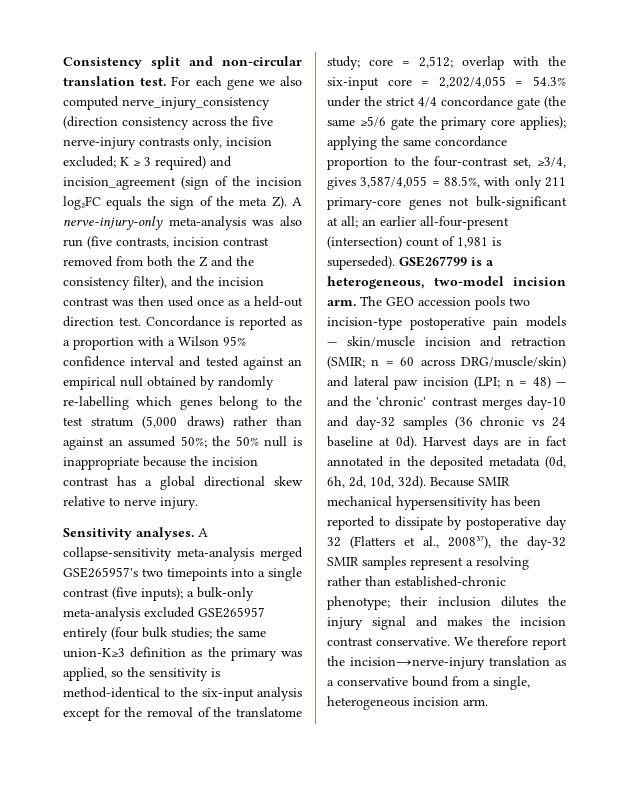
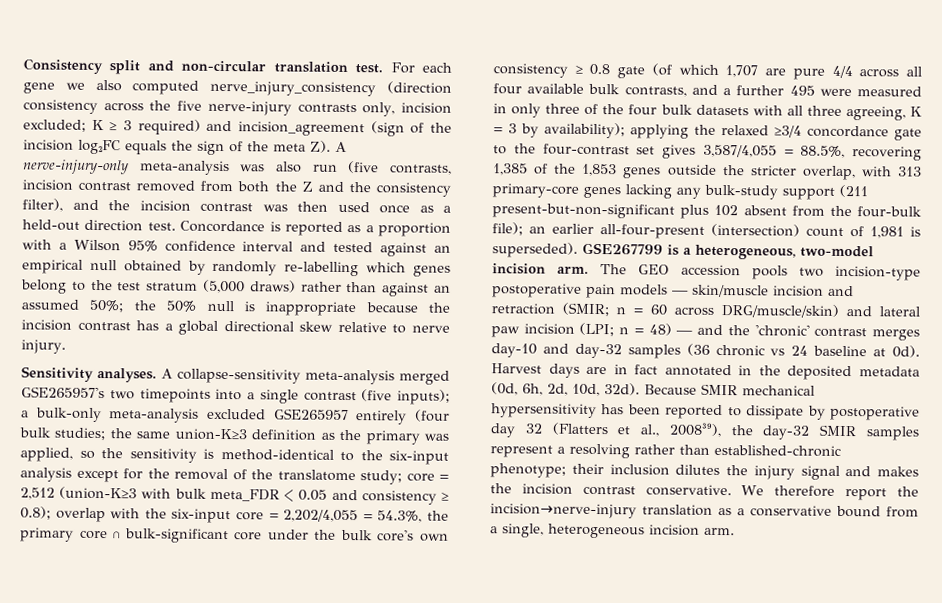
- core = 2,512;
+ core = 2,512 (union-K≥3 with bulk meta_FDR < 0.05 and consistency ≥ 0.8);
- overlap with the six-input core = 2,202/4,055 = 54.3% under the strict 4/4 concordance gate (the same ≥5/6 gate the primary core applies); applying the same concordance proportion to the four-contrast set, ≥3/4, gives 3,587/4,055 = 88.5%, with only 211 primary-core genes not bulk-significant at all;
+ overlap with the six-input core = 2,202/4,055 = 54.3%, the primary core ∩ bulk-significant core under the bulk core's own consistency ≥ 0.8 gate (of which 1,707 are pure 4/4 across all four available bulk contrasts, and a further 495 were measured in only three of the four bulk datasets with all three agreeing, K = 3 by availability); applying the relaxed ≥3/4 concordance gate to the four-contrast set gives 3,587/4,055 = 88.5%, recovering 1,385 of the 1,853 genes outside the stricter overlap, with 313 primary-core genes lacking any bulk-study support (211 present-but-non-significant plus 102 absent from the four-bulk file);
- Because SMIR mechanical hypersensitivity has been reported to dissipate by postoperative day 32 (Flatters et al., 2008³⁷), the day-32 SMIR samples represent a resolving rather than established-chronic phenotype; their inclusion dilutes the injury signal and makes the incision contrast conservative.
+ Because SMIR mechanical hypersensitivity has been reported to dissipate by postoperative day 32 (Flatters et al., 2008³⁹), the day-32 SMIR samples represent a resolving rather than established-chronic phenotype; their inclusion dilutes the injury signal and makes the incision contrast conservative.

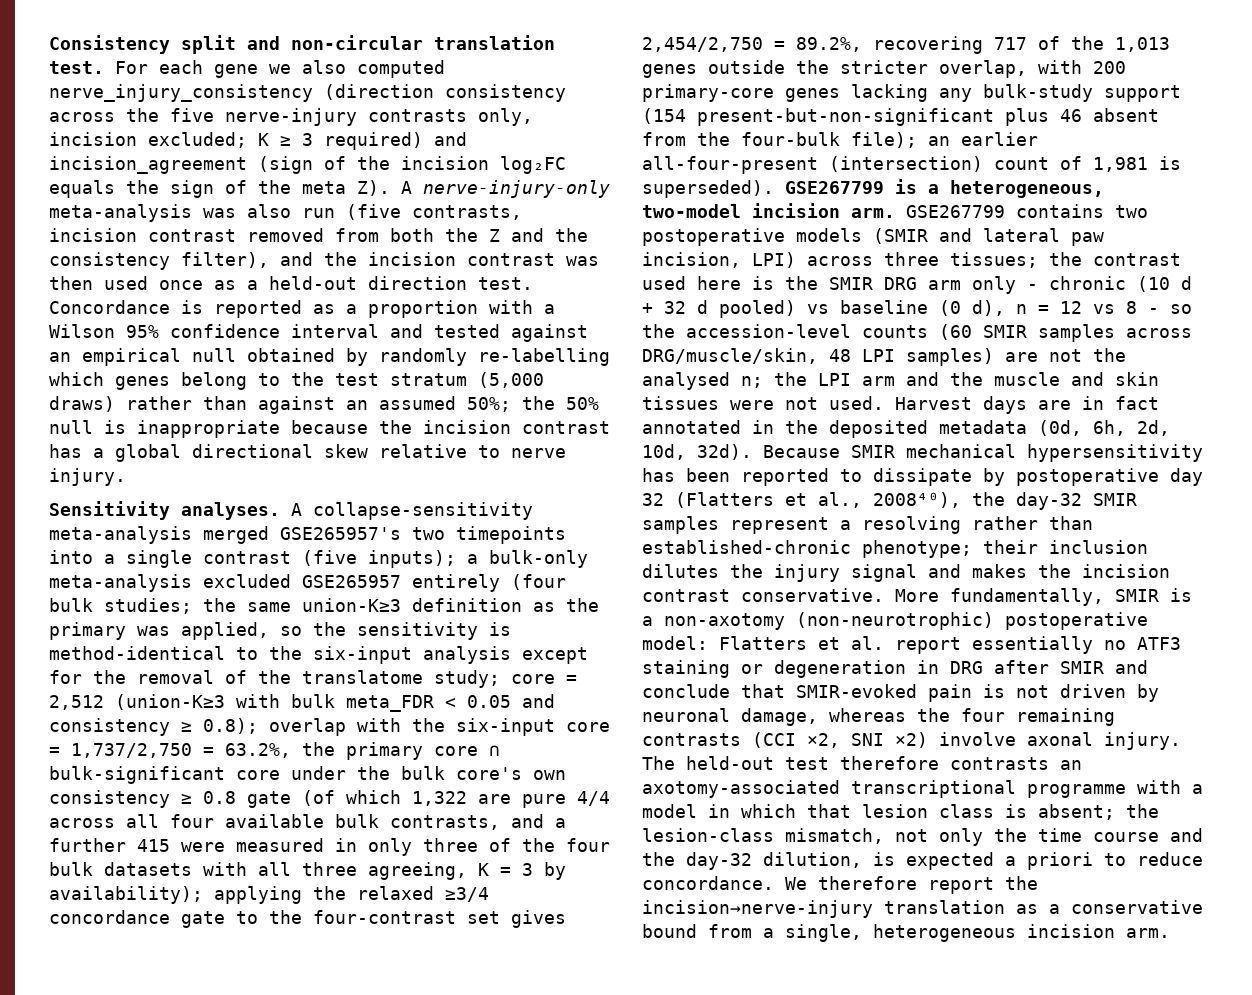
- overlap with the six-input core = 2,202/4,055 = 54.3%, the primary core ∩ bulk-significant core under the bulk core's own consistency ≥ 0.8 gate (of which 1,707 are pure 4/4 across all four available bulk contrasts, and a further 495 were measured in only three of the four bulk datasets with all three agreeing, K = 3 by availability);
+ overlap with the six-input core = 1,737/2,750 = 63.2%, the primary core ∩ bulk-significant core under the bulk core's own consistency ≥ 0.8 gate (of which 1,322 are pure 4/4 across all four available bulk contrasts, and a further 415 were measured in only three of the four bulk datasets with all three agreeing, K = 3 by availability);
- applying the relaxed ≥3/4 concordance gate to the four-contrast set gives 3,587/4,055 = 88.5%, recovering 1,385 of the 1,853 genes outside the stricter overlap, with 313 primary-core genes lacking any bulk-study support (211 present-but-non-significant plus 102 absent from the four-bulk file);
+ applying the relaxed ≥3/4 concordance gate to the four-contrast set gives 2,454/2,750 = 89.2%, recovering 717 of the 1,013 genes outside the stricter overlap, with 200 primary-core genes lacking any bulk-study support (154 present-but-non-significant plus 46 absent from the four-bulk file);
- The GEO accession pools two incision-type postoperative pain models — skin/muscle incision and retraction (SMIR; n = 60 across DRG/muscle/skin) and lateral paw incision (LPI; n = 48) — and the 'chronic' contrast merges day-10 and day-32 samples (36 chronic vs 24 baseline at 0d).
+ GSE267799 contains two postoperative models (SMIR and lateral paw incision, LPI) across three tissues; the contrast used here is the SMIR DRG arm only - chronic (10 d + 32 d pooled) vs baseline (0 d), n = 12 vs 8 - so the accession-level counts (60 SMIR samples across DRG/muscle/skin, 48 LPI samples) are not the analysed n; the LPI arm and the muscle and skin tissues were not used.
- Because SMIR mechanical hypersensitivity has been reported to dissipate by postoperative day 32 (Flatters et al., 2008³⁹), the day-32 SMIR samples represent a resolving rather than established-chronic phenotype; their inclusion dilutes the injury signal and makes the incision contrast conservative.
+ Because SMIR mechanical hypersensitivity has been reported to dissipate by postoperative day 32 (Flatters et al., 2008⁴⁰), the day-32 SMIR samples represent a resolving rather than established-chronic phenotype; their inclusion dilutes the injury signal and makes the incision contrast conservative.
+ More fundamentally, SMIR is a non-axotomy (non-neurotrophic) postoperative model: Flatters et al. report essentially no ATF3 staining or degeneration in DRG after SMIR and conclude that SMIR-evoked pain is not driven by neuronal damage, whereas the four remaining contrasts (CCI ×2, SNI ×2) involve axonal injury. The held-out test therefore contrasts an axotomy-associated transcriptional programme with a model in which that lesion class is absent; the lesion-class mismatch, not only the time course and the day-32 dilution, is expected a priori to reduce concordance.

